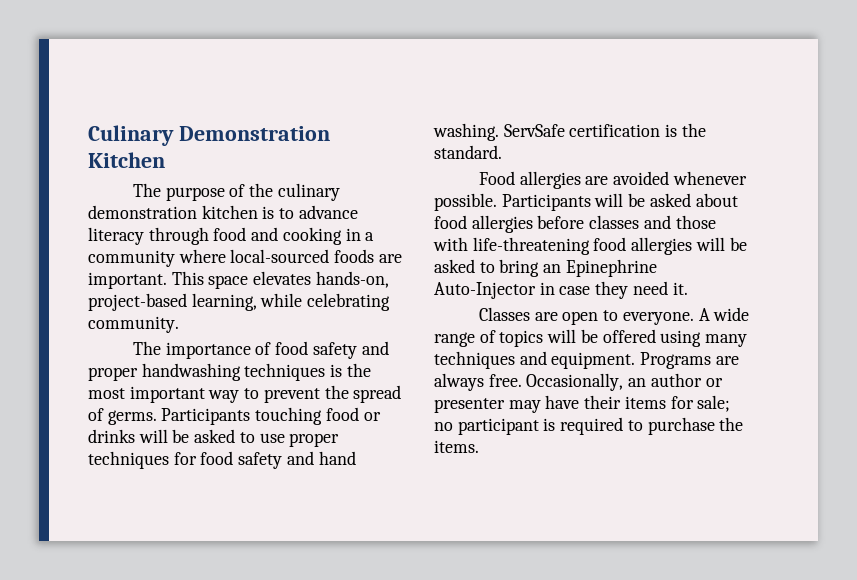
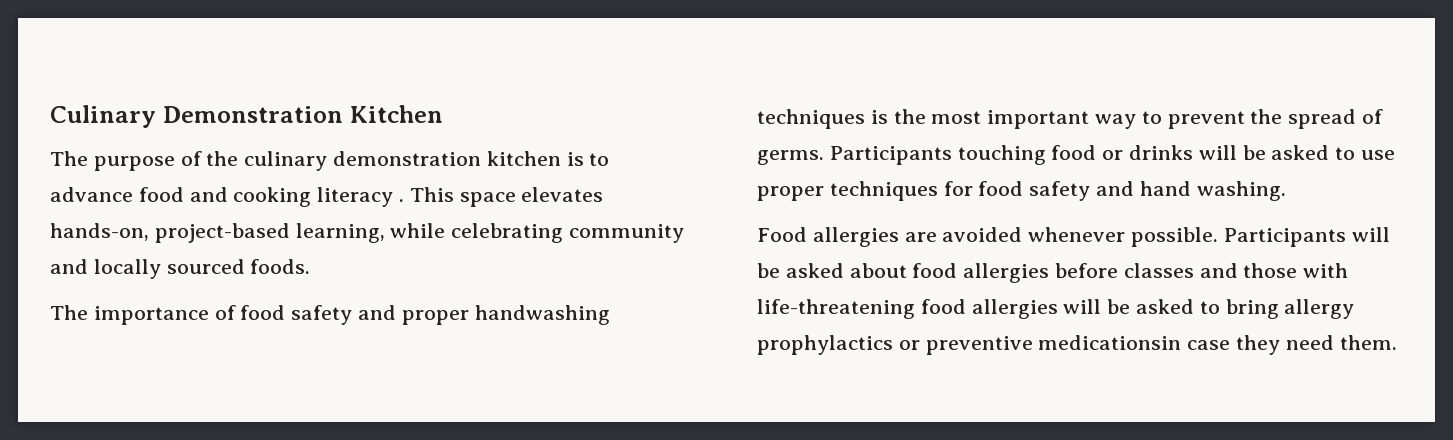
- The purpose of the culinary demonstration kitchen is to advance literacy through food and cooking in a community where local-sourced foods are important.
+ The purpose of the culinary demonstration kitchen is to advance food and cooking literacy .
- This space elevates hands-on, project-based learning, while celebrating community.
+ This space elevates hands-on, project-based learning, while celebrating community and locally sourced foods.
- ServSafe certification is the standard.
- Participants will be asked about food allergies before classes and those with life-threatening food allergies will be asked to bring an Epinephrine Auto-Injector in case they need it.
- Classes are open to everyone. A wide range of topics will be offered using many techniques and equipment. Programs are always free. Occasionally, an author or presenter may have their items for sale; no participant is required to purchase the items.
+ Participants will be asked about food allergies before classes and those with life-threatening food allergies will be asked to bring allergy prophylactics or preventive medicationsin case they need them.

